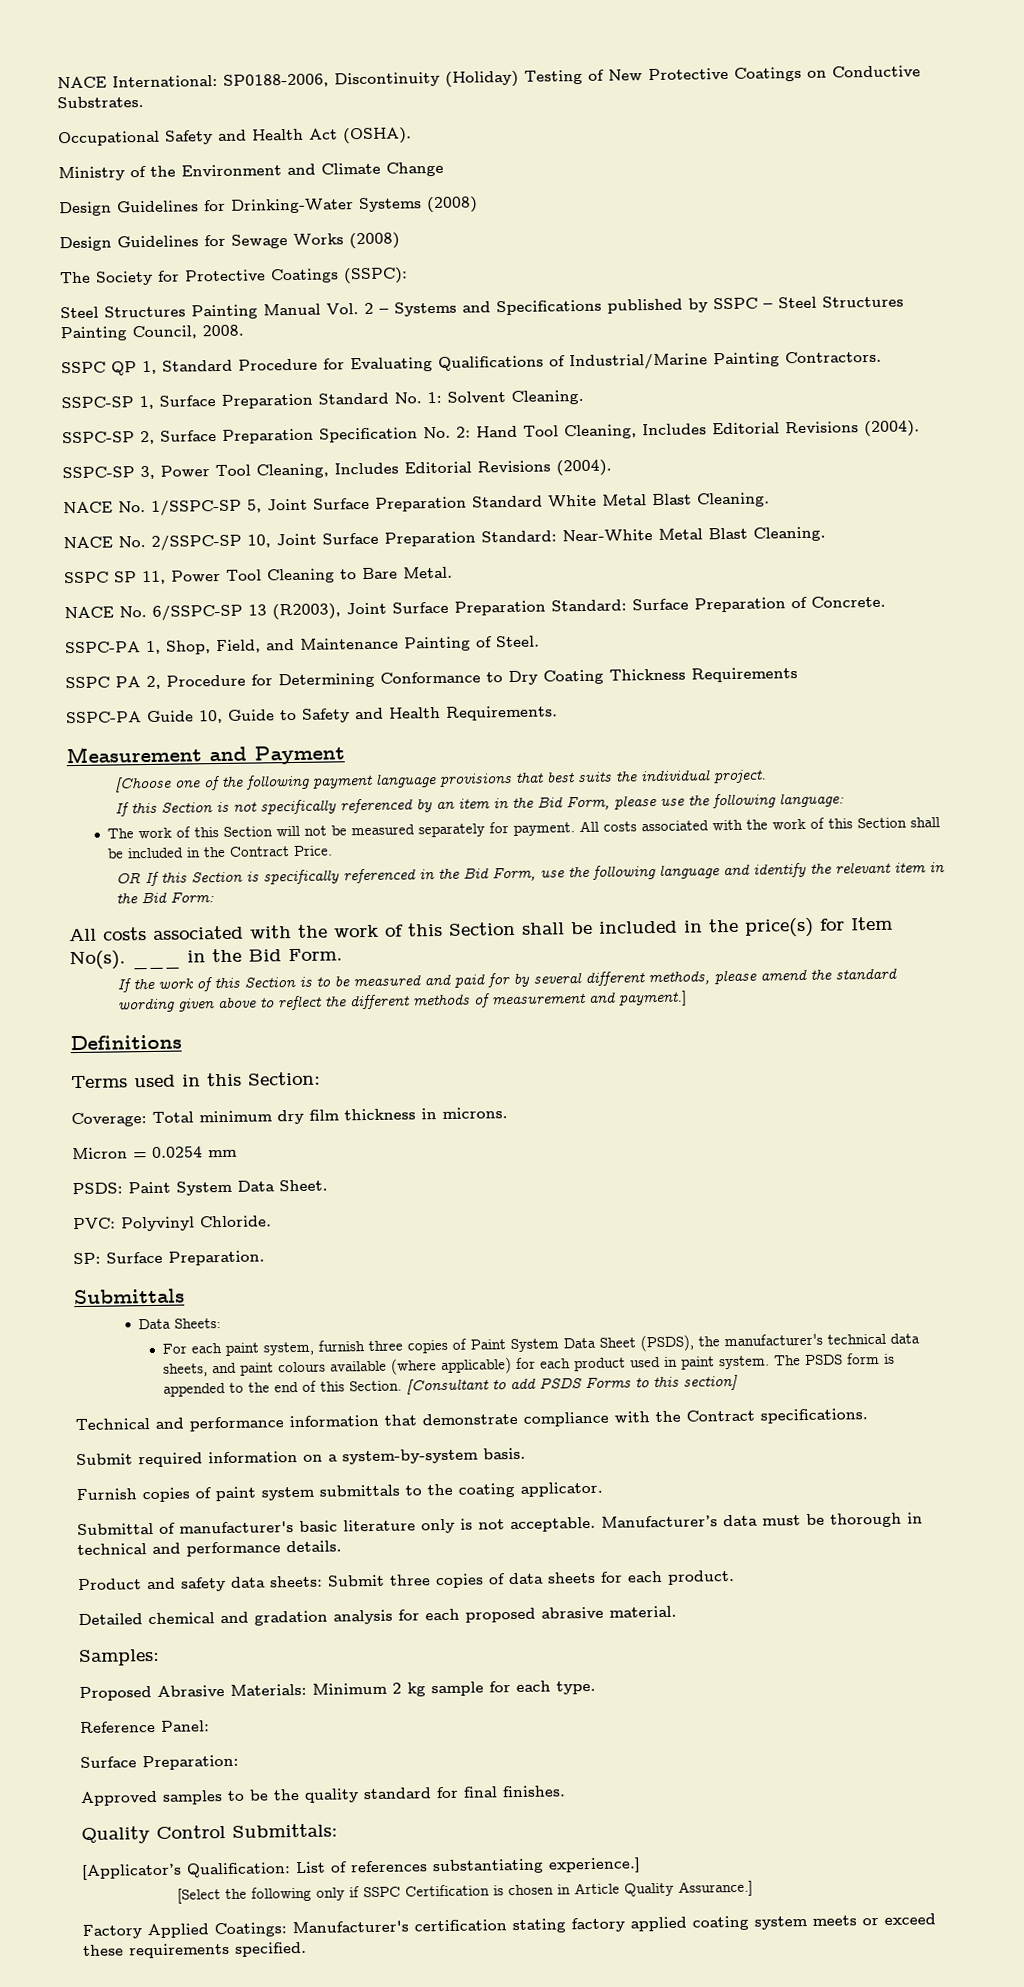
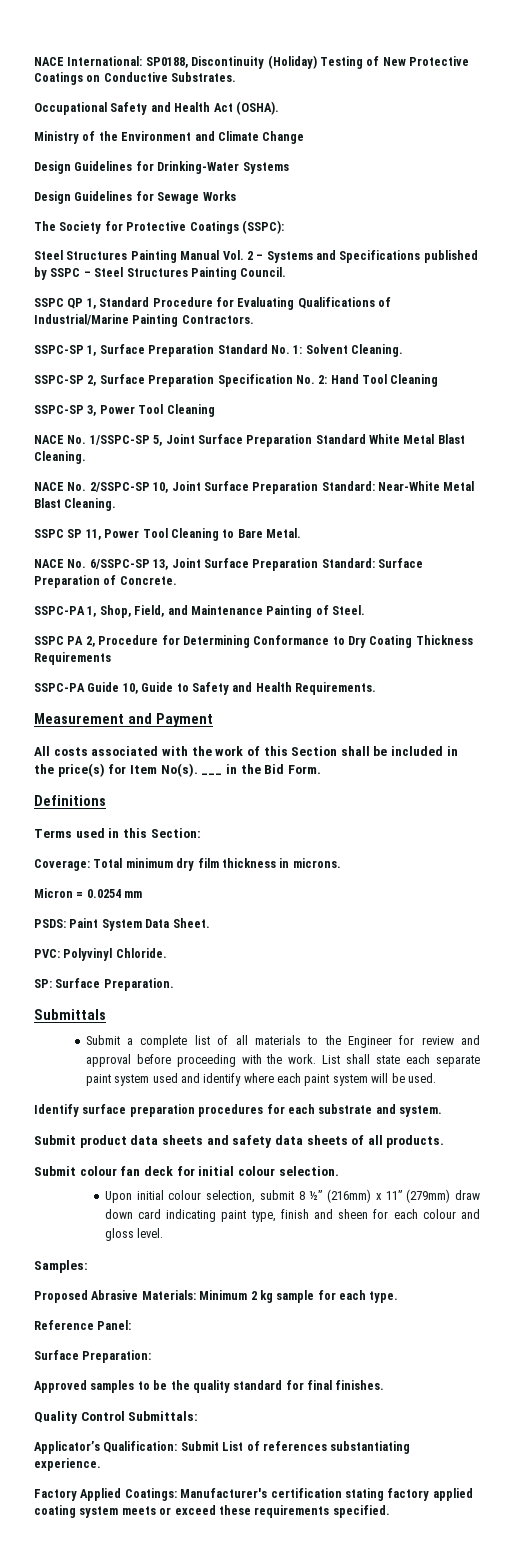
- NACE International: SP0188-2006, Discontinuity (Holiday) Testing of New Protective Coatings on Conductive Substrates.
+ NACE International: SP0188, Discontinuity (Holiday) Testing of New Protective Coatings on Conductive Substrates.
- Design Guidelines for Drinking-Water Systems (2008)
+ Design Guidelines for Drinking-Water Systems
- Design Guidelines for Sewage Works (2008)
+ Design Guidelines for Sewage Works
- Steel Structures Painting Manual Vol. 2 – Systems and Specifications published by SSPC – Steel Structures Painting Council, 2008.
+ Steel Structures Painting Manual Vol. 2 – Systems and Specifications published by SSPC – Steel Structures Painting Council.
- SSPC-SP 2, Surface Preparation Specification No. 2: Hand Tool Cleaning, Includes Editorial Revisions (2004).
+ SSPC-SP 2, Surface Preparation Specification No. 2: Hand Tool Cleaning
- SSPC-SP 3, Power Tool Cleaning, Includes Editorial Revisions (2004).
+ SSPC-SP 3, Power Tool Cleaning
- NACE No. 6/SSPC-SP 13 (R2003), Joint Surface Preparation Standard: Surface Preparation of Concrete.
+ NACE No. 6/SSPC-SP 13, Joint Surface Preparation Standard: Surface Preparation of Concrete.
- [Choose one of the following payment language provisions that best suits the individual project.
- If this Section is not specifically referenced by an item in the Bid Form, please use the following language:
- The work of this Section will not be measured separately for payment. All costs associated with the work of this Section shall be included in the Contract Price.
- OR If this Section is specifically referenced in the Bid Form, use the following language and identify the relevant item in the Bid Form:
- If the work of this Section is to be measured and paid for by several different methods, please amend the standard wording given above to reflect the different methods of measurement and payment.]
- Data Sheets:
- For each paint system, furnish three copies of Paint System Data Sheet (PSDS), the manufacturer's technical data sheets, and paint colours available (where applicable) for each product used in paint system. The PSDS form is appended to the end of this Section. [Consultant to add PSDS Forms to this section]
- Technical and performance information that demonstrate compliance with the Contract specifications.
- Submit required information on a system-by-system basis.
- Furnish copies of paint system submittals to the coating applicator.
- Submittal of manufacturer's basic literature only is not acceptable. Manufacturer’s data must be thorough in technical and performance details.
- Product and safety data sheets: Submit three copies of data sheets for each product.
- Detailed chemical and gradation analysis for each proposed abrasive material.
+ Submit a complete list of all materials to the Engineer for review and approval before proceeding with the work. List shall state each separate paint system used and identify where each paint system will be used.
+ Identify surface preparation procedures for each substrate and system.
+ Submit product data sheets and safety data sheets of all products.
+ Submit colour fan deck for initial colour selection.
+ Upon initial colour selection, submit 8 ½” (216mm) x 11” (279mm) draw down card indicating paint type, finish and sheen for each colour and gloss level.
- [Applicator’s Qualification: List of references substantiating experience.]
- [Select the following only if SSPC Certification is chosen in Article Quality Assurance.]
+ Applicator’s Qualification: Submit List of references substantiating experience.

